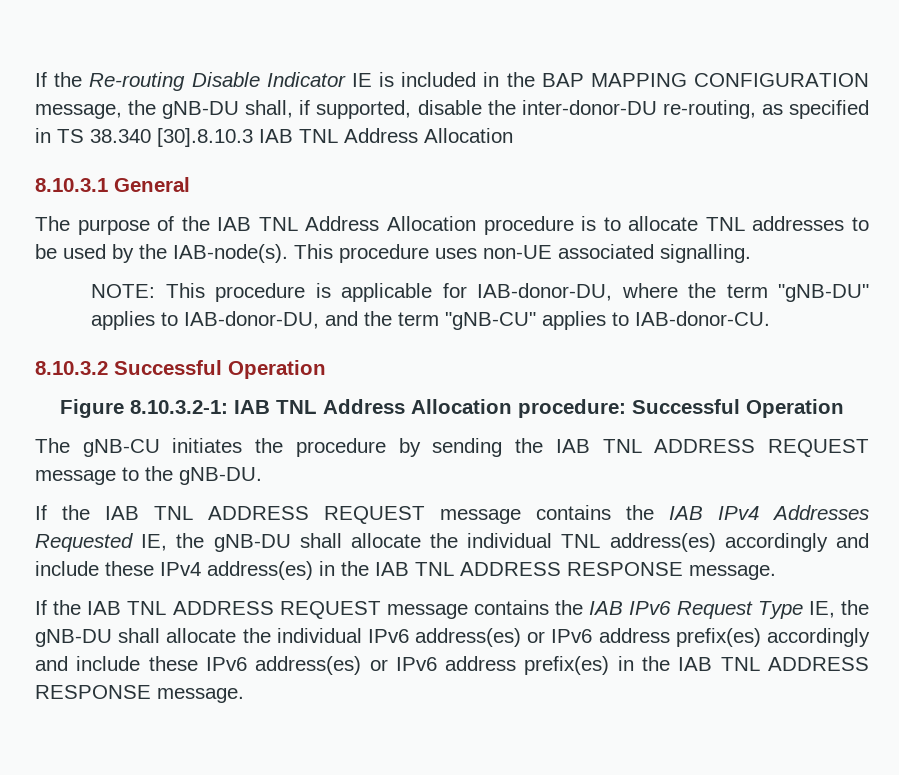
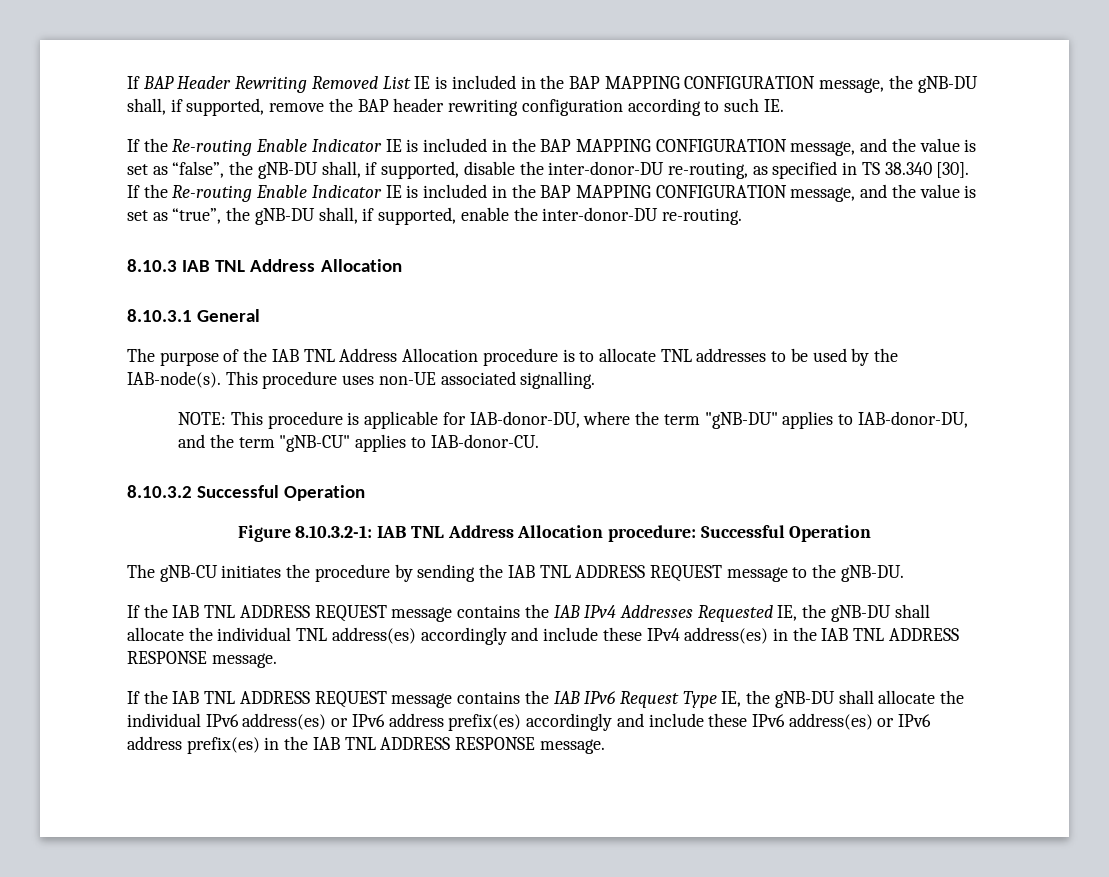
- If the Re-routing Disable Indicator IE is included in the BAP MAPPING CONFIGURATION message, the gNB-DU shall, if supported, disable the inter-donor-DU re-routing, as specified in TS 38.340 [30].8.10.3 IAB TNL Address Allocation
+ If BAP Header Rewriting Removed List IE is included in the BAP MAPPING CONFIGURATION message, the gNB-DU shall, if supported, remove the BAP header rewriting configuration according to such IE.
+ If the Re-routing Enable Indicator IE is included in the BAP MAPPING CONFIGURATION message, and the value is set as “false”, the gNB-DU shall, if supported, disable the inter-donor-DU re-routing, as specified in TS 38.340 [30]. If the Re-routing Enable Indicator IE is included in the BAP MAPPING CONFIGURATION message, and the value is set as “true”, the gNB-DU shall, if supported, enable the inter-donor-DU re-routing.
+ 8.10.3 IAB TNL Address Allocation

